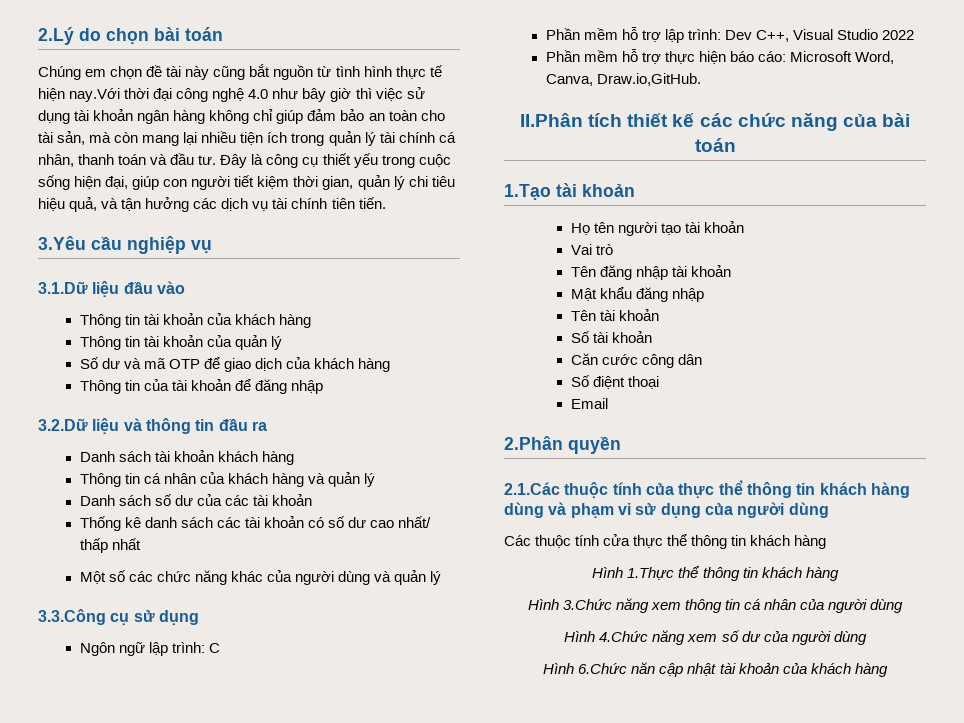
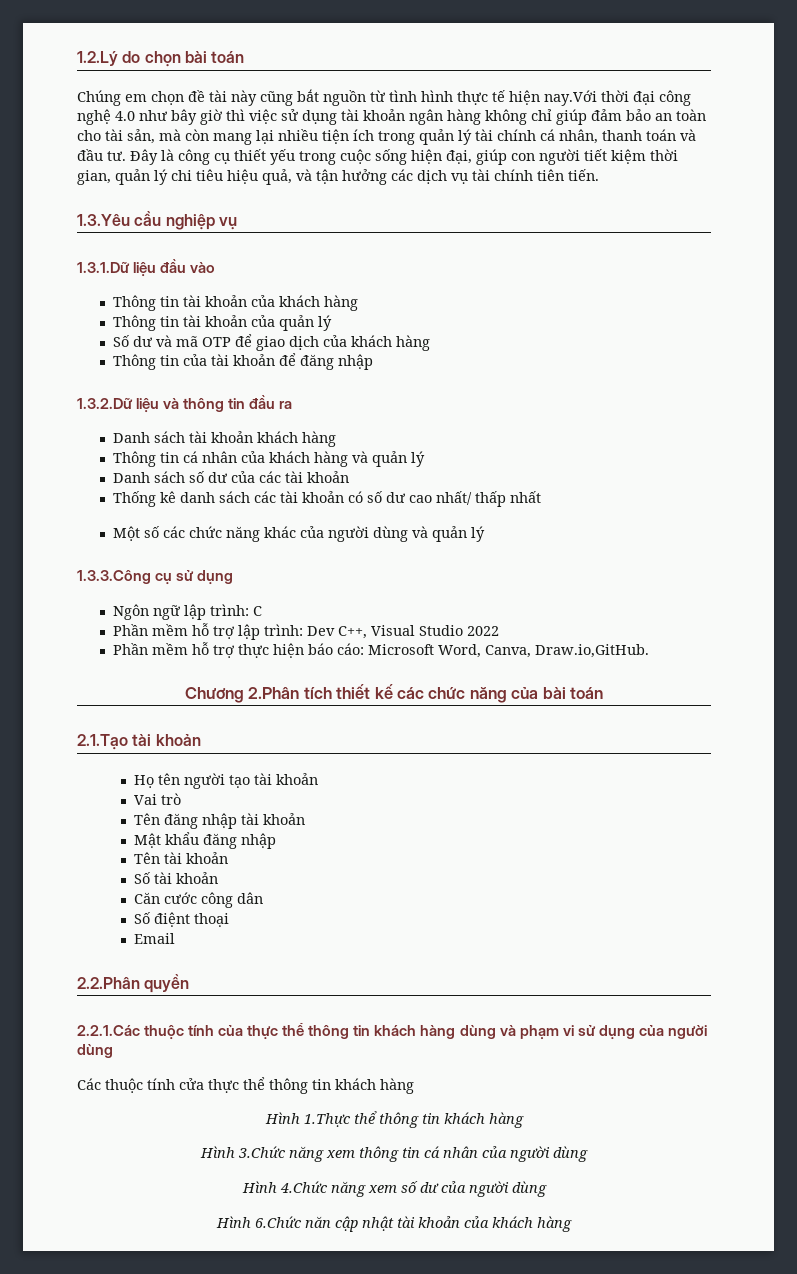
- 2.Lý do chọn bài toán
+ 1.2.Lý do chọn bài toán
- 3.Yêu cầu nghiệp vụ
+ 1.3.Yêu cầu nghiệp vụ
- 3.1.Dữ liệu đầu vào
+ 1.3.1.Dữ liệu đầu vào
- 3.2.Dữ liệu và thông tin đầu ra
+ 1.3.2.Dữ liệu và thông tin đầu ra
- 3.3.Công cụ sử dụng
+ 1.3.3.Công cụ sử dụng
- II.Phân tích thiết kế các chức năng của bài toán
+ Chương 2.Phân tích thiết kế các chức năng của bài toán
- 1.Tạo tài khoản
+ 2.1.Tạo tài khoản
- 2.Phân quyền
+ 2.2.Phân quyền
- 2.1.Các thuộc tính của thực thể thông tin khách hàng dùng và phạm vi sử dụng của người dùng
+ 2.2.1.Các thuộc tính của thực thể thông tin khách hàng dùng và phạm vi sử dụng của người dùng

